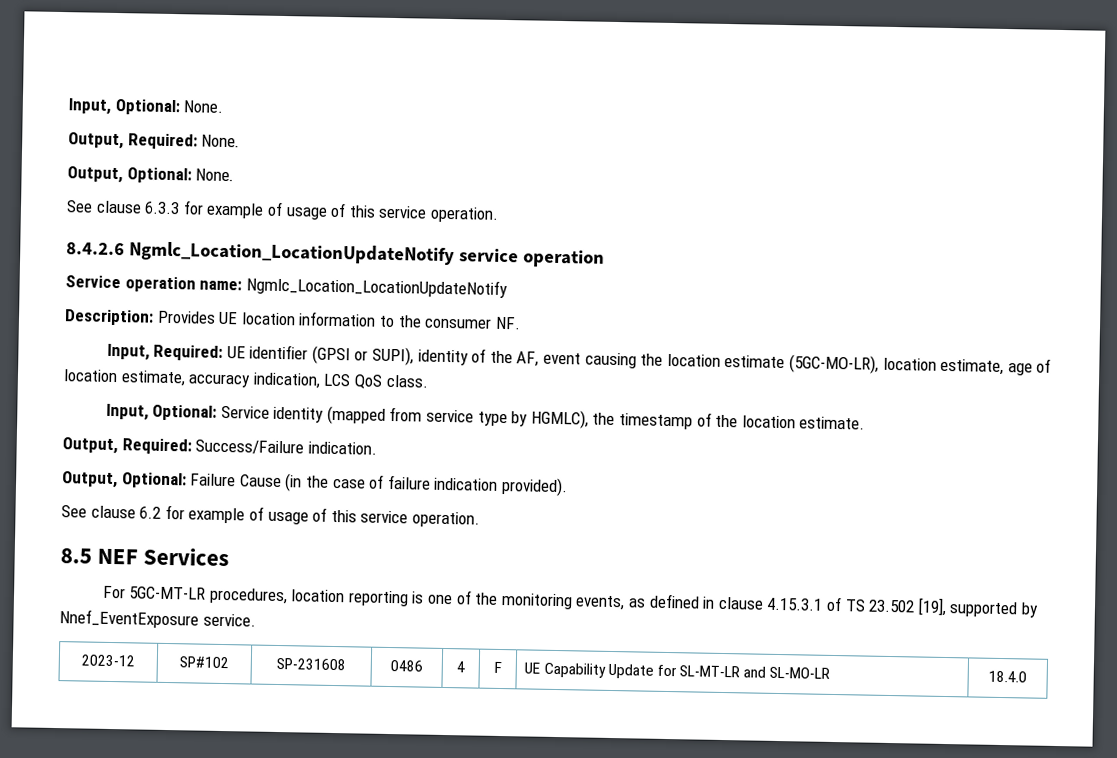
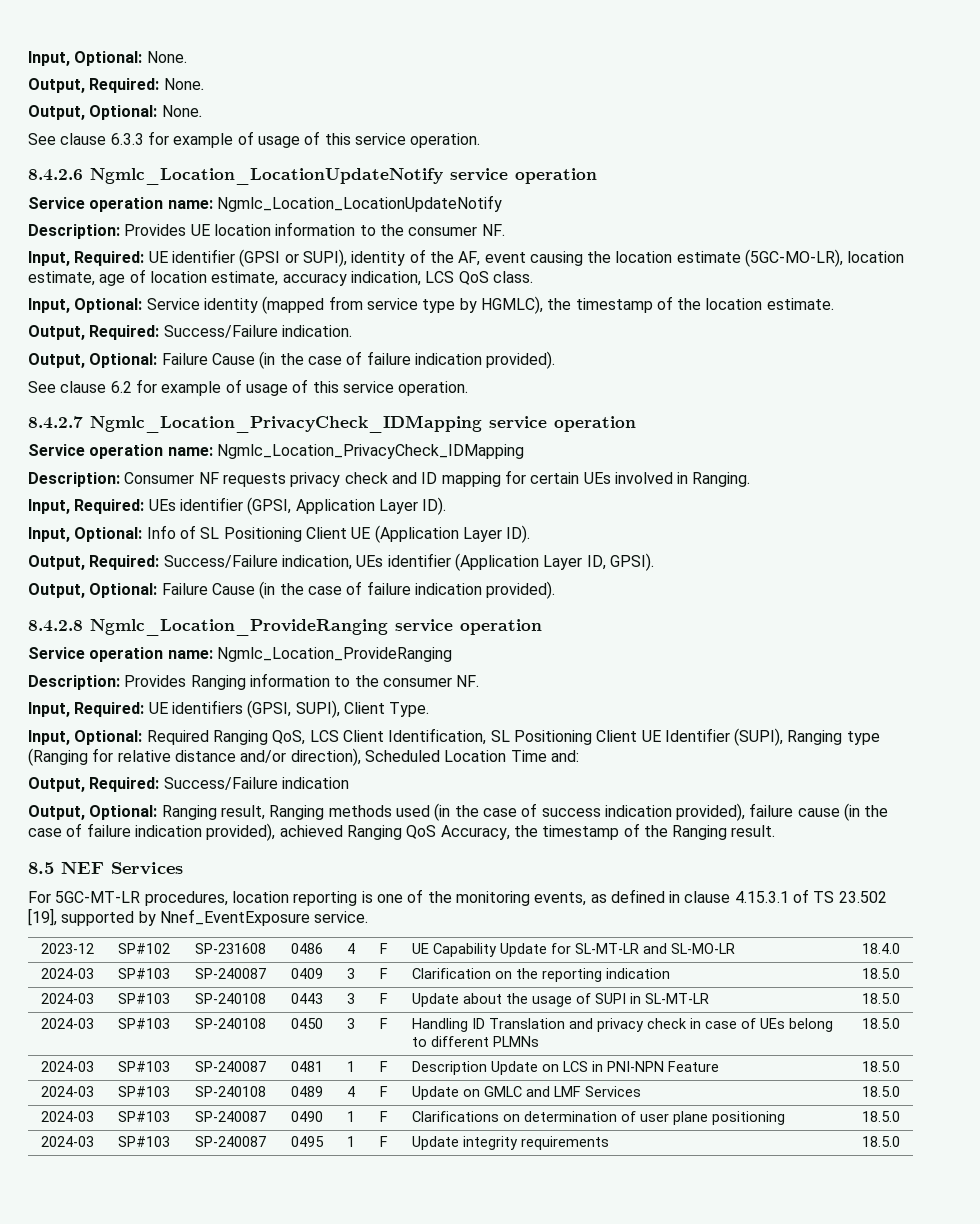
+ 8.4.2.7 Ngmlc_Location_PrivacyCheck_IDMapping service operation
+ Service operation name: Ngmlc_Location_PrivacyCheck_IDMapping
+ Description: Consumer NF requests privacy check and ID mapping for certain UEs involved in Ranging.
+ Input, Required: UEs identifier (GPSI, Application Layer ID).
+ Input, Optional: Info of SL Positioning Client UE (Application Layer ID).
+ Output, Required: Success/Failure indication, UEs identifier (Application Layer ID, GPSI).
+ Output, Optional: Failure Cause (in the case of failure indication provided).
+ 8.4.2.8 Ngmlc_Location_ProvideRanging service operation
+ Service operation name: Ngmlc_Location_ProvideRanging
+ Description: Provides Ranging information to the consumer NF.
+ Input, Required: UE identifiers (GPSI, SUPI), Client Type.
+ Input, Optional: Required Ranging QoS, LCS Client Identification, SL Positioning Client UE Identifier (SUPI), Ranging type (Ranging for relative distance and/or direction), Scheduled Location Time and:
+ Output, Required: Success/Failure indication
+ Output, Optional: Ranging result, Ranging methods used (in the case of success indication provided), failure cause (in the case of failure indication provided), achieved Ranging QoS Accuracy, the timestamp of the Ranging result.
+ 2024-03 | SP#103 | SP-240087 | 0409 | 3 | F | Clarification on the reporting indication | 18.5.0
+ 2024-03 | SP#103 | SP-240108 | 0443 | 3 | F | Update about the usage of SUPI in SL-MT-LR | 18.5.0
+ 2024-03 | SP#103 | SP-240108 | 0450 | 3 | F | Handling ID Translation and privacy check in case of UEs belong to different PLMNs | 18.5.0
+ 2024-03 | SP#103 | SP-240087 | 0481 | 1 | F | Description Update on LCS in PNI-NPN Feature | 18.5.0
+ 2024-03 | SP#103 | SP-240108 | 0489 | 4 | F | Update on GMLC and LMF Services | 18.5.0
+ 2024-03 | SP#103 | SP-240087 | 0490 | 1 | F | Clarifications on determination of user plane positioning | 18.5.0
+ 2024-03 | SP#103 | SP-240087 | 0495 | 1 | F | Update integrity requirements | 18.5.0

